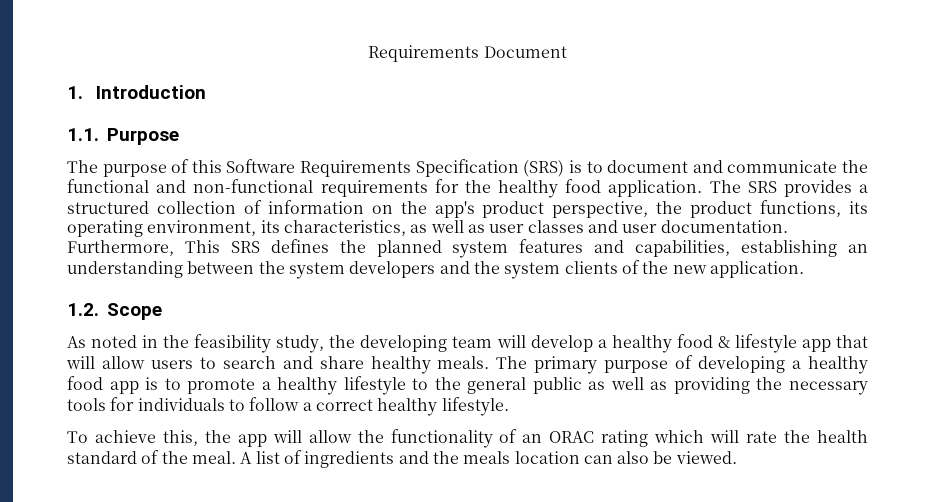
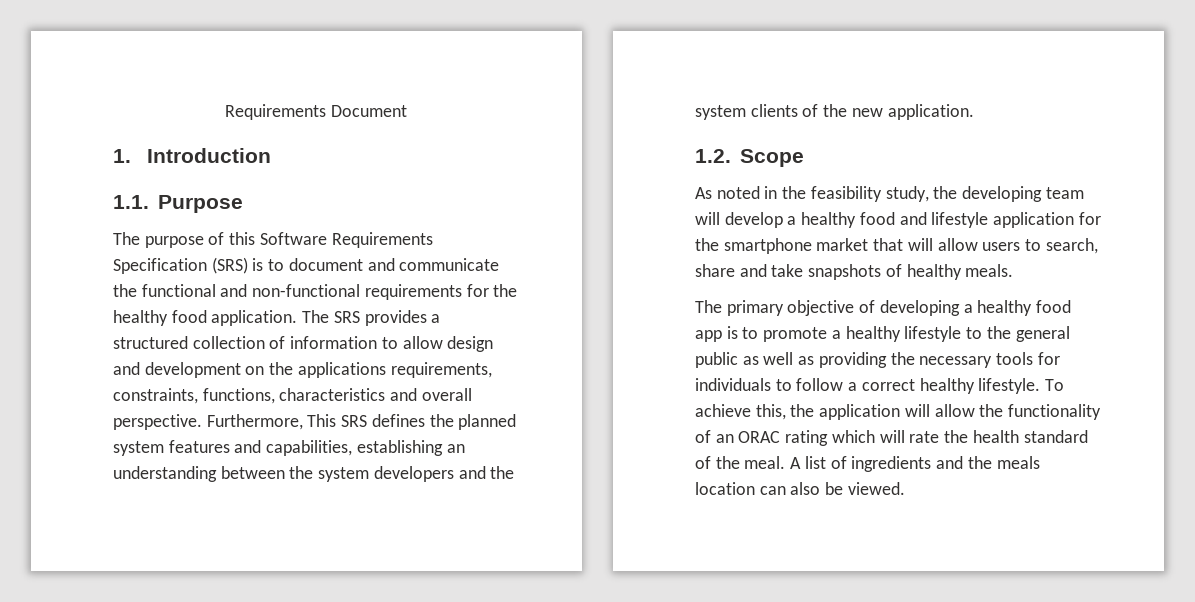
- The SRS provides a structured collection of information on the app's product perspective, the product functions, its operating environment, its characteristics, as well as user classes and user documentation.
+ The SRS provides a structured collection of information to allow design and development on the applications requirements, constraints, functions, characteristics and overall perspective.
- As noted in the feasibility study, the developing team will develop a healthy food & lifestyle app that will allow users to search and share healthy meals. The primary purpose of developing a healthy food app is to promote a healthy lifestyle to the general public as well as providing the necessary tools for individuals to follow a correct healthy lifestyle.
- To achieve this, the app will allow the functionality of an ORAC rating which will rate the health standard of the meal.
+ As noted in the feasibility study, the developing team will develop a healthy food and lifestyle application for the smartphone market that will allow users to search, share and take snapshots of healthy meals.
+ The primary objective of developing a healthy food app is to promote a healthy lifestyle to the general public as well as providing the necessary tools for individuals to follow a correct healthy lifestyle. To achieve this, the application will allow the functionality of an ORAC rating which will rate the health standard of the meal.

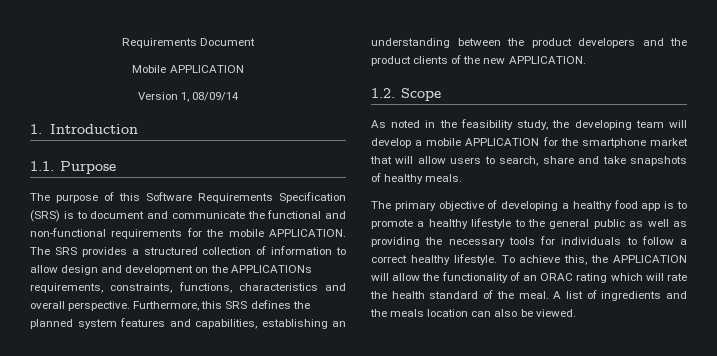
+ Mobile APPLICATION
+ Version 1, 08/09/14
- The purpose of this Software Requirements Specification (SRS) is to document and communicate the functional and non-functional requirements for the healthy food application.
+ The purpose of this Software Requirements Specification (SRS) is to document and communicate the functional and non-functional requirements for the mobile APPLICATION.
- The SRS provides a structured collection of information to allow design and development on the applications requirements, constraints, functions, characteristics and overall perspective.
+ The SRS provides a structured collection of information to allow design and development on the APPLICATIONs requirements, constraints, functions, characteristics and overall perspective.
- Furthermore, This SRS defines the planned system features and capabilities, establishing an understanding between the system developers and the system clients of the new application.
+ Furthermore, this SRS defines the planned system features and capabilities, establishing an understanding between the product developers and the product clients of the new APPLICATION.
- As noted in the feasibility study, the developing team will develop a healthy food and lifestyle application for the smartphone market that will allow users to search, share and take snapshots of healthy meals.
+ As noted in the feasibility study, the developing team will develop a mobile APPLICATION for the smartphone market that will allow users to search, share and take snapshots of healthy meals.
- To achieve this, the application will allow the functionality of an ORAC rating which will rate the health standard of the meal.
+ To achieve this, the APPLICATION will allow the functionality of an ORAC rating which will rate the health standard of the meal.

